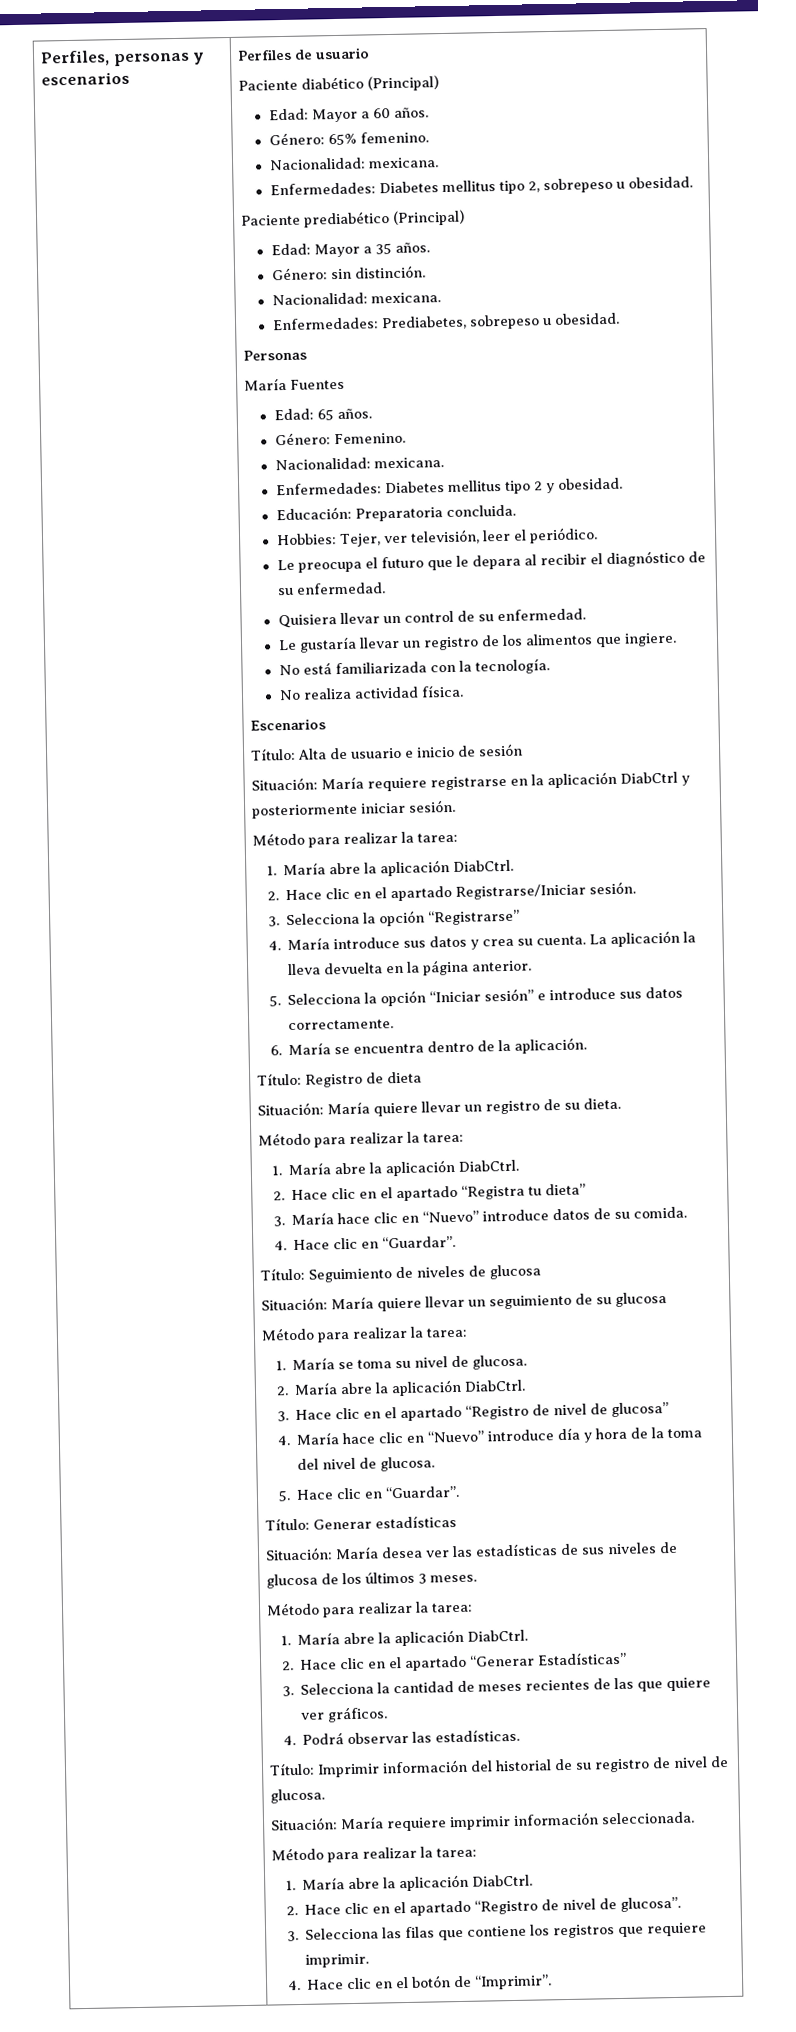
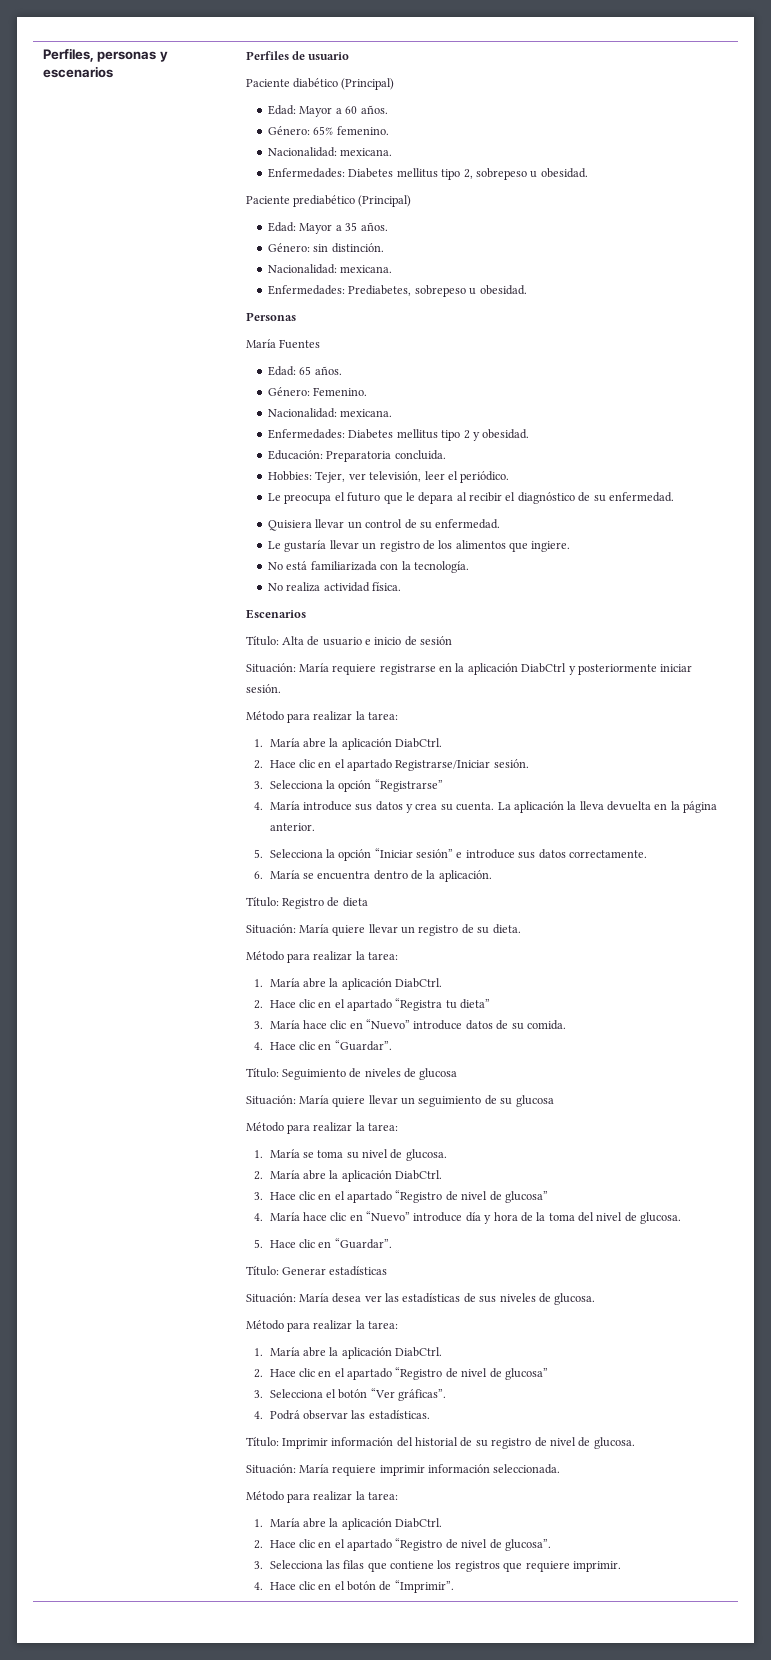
- Situación: María desea ver las estadísticas de sus niveles de glucosa de los últimos 3 meses.
+ Situación: María desea ver las estadísticas de sus niveles de glucosa.
- 2. Hace clic en el apartado “Generar Estadísticas”
- 3. Selecciona la cantidad de meses recientes de las que quiere ver gráficos.
+ 2. Hace clic en el apartado “Registro de nivel de glucosa”
+ 3. Selecciona el botón “Ver gráficas”.

